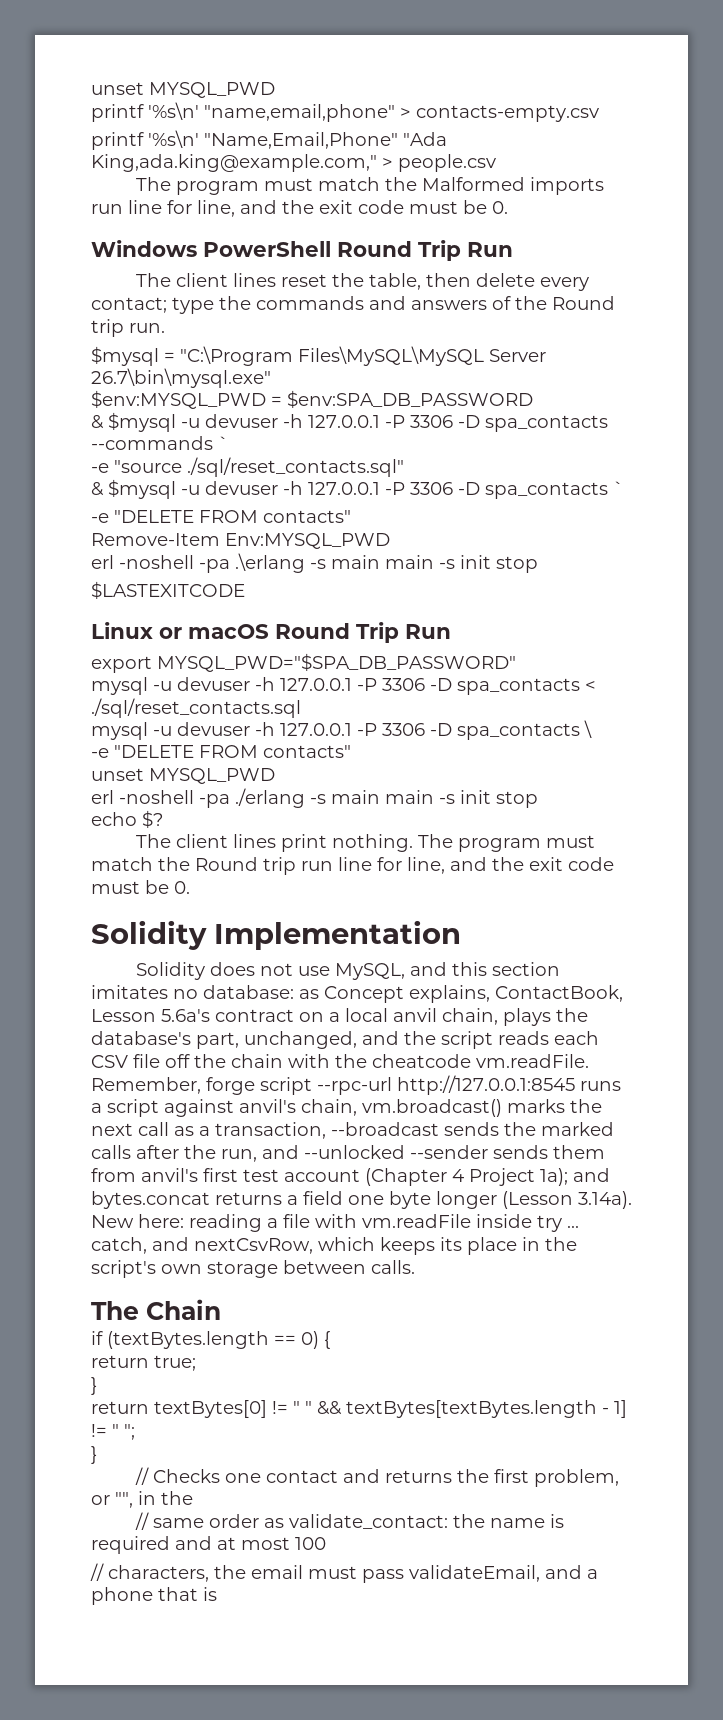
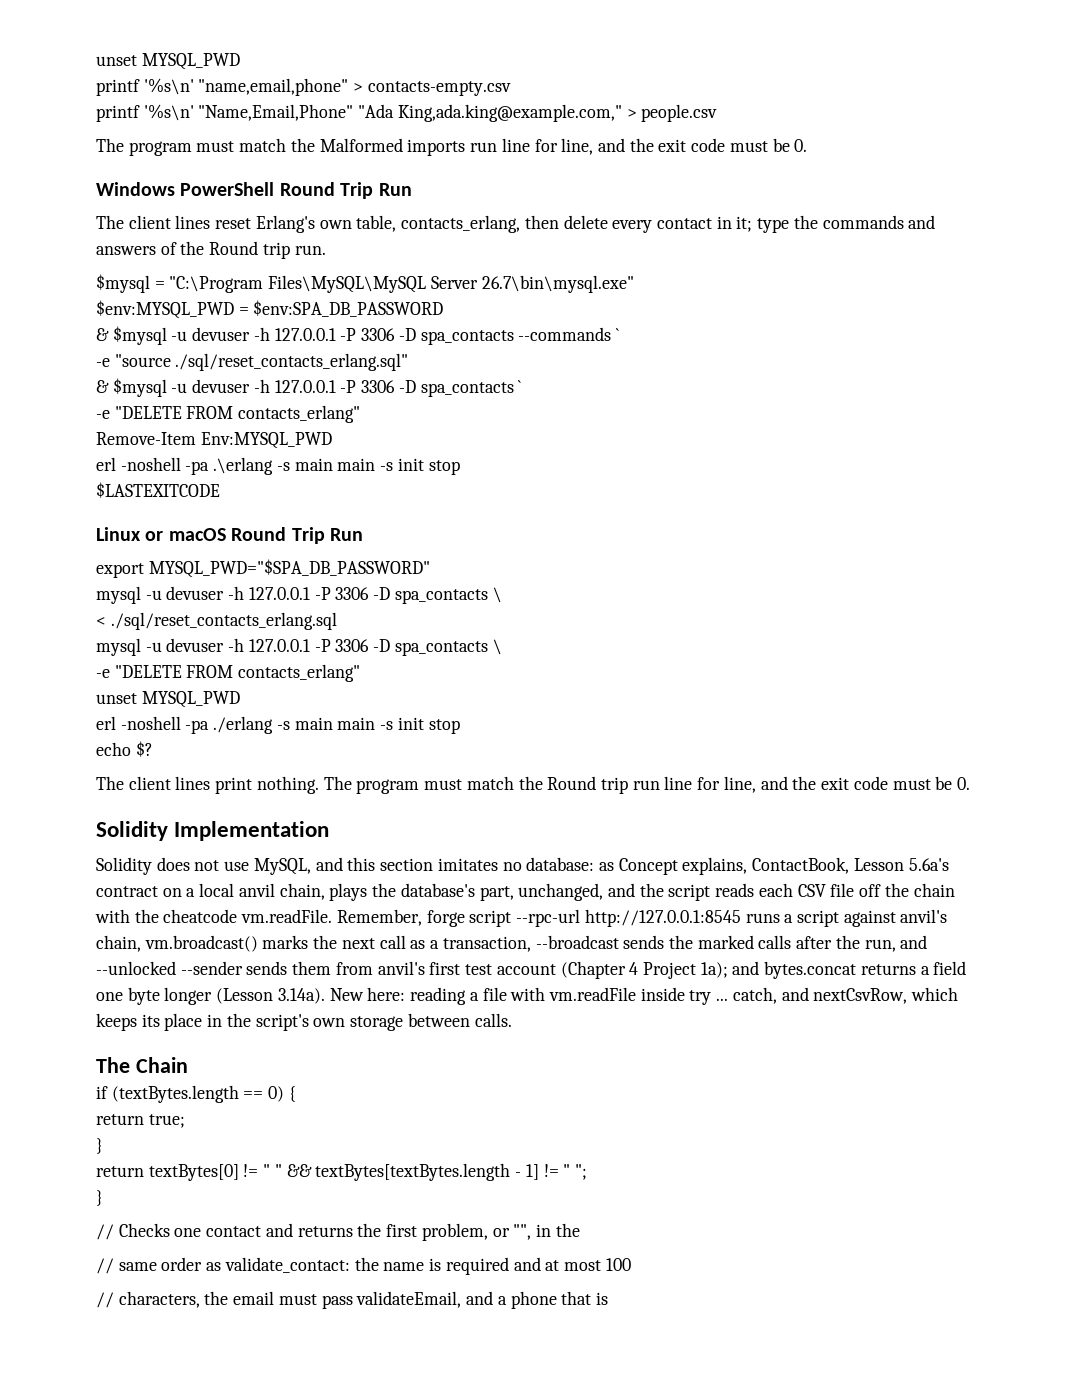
- The client lines reset the table, then delete every contact; type the commands and answers of the Round trip run.
+ The client lines reset Erlang's own table, contacts_erlang, then delete every contact in it; type the commands and answers of the Round trip run.
- -e "source ./sql/reset_contacts.sql"
+ -e "source ./sql/reset_contacts_erlang.sql"
  & $mysql -u devuser -h 127.0.0.1 -P 3306 -D spa_contacts `
- -e "DELETE FROM contacts"
+ -e "DELETE FROM contacts_erlang"
  export MYSQL_PWD="$SPA_DB_PASSWORD"
- mysql -u devuser -h 127.0.0.1 -P 3306 -D spa_contacts < ./sql/reset_contacts.sql
  mysql -u devuser -h 127.0.0.1 -P 3306 -D spa_contacts \
- -e "DELETE FROM contacts"
+ < ./sql/reset_contacts_erlang.sql
+ mysql -u devuser -h 127.0.0.1 -P 3306 -D spa_contacts \
+ -e "DELETE FROM contacts_erlang"

